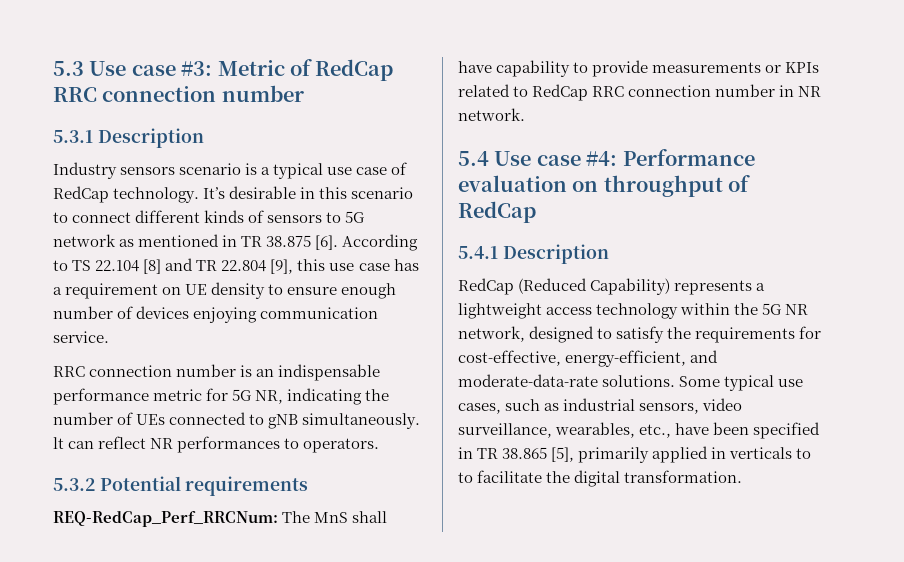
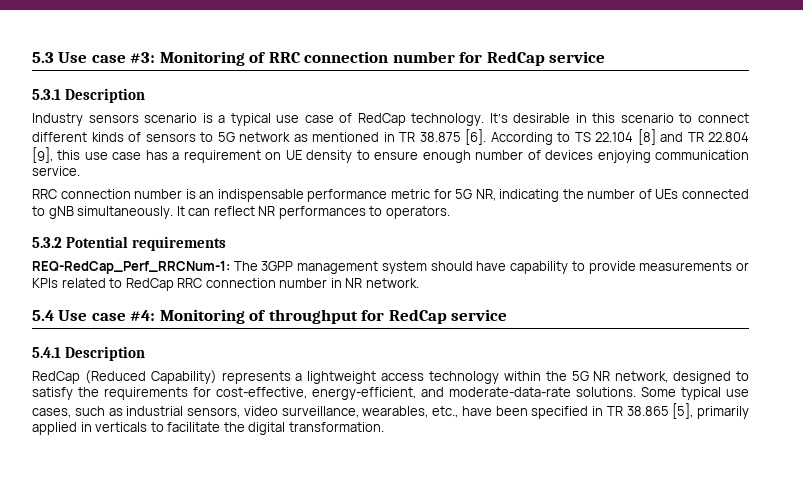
- 5.3 Use case #3: Metric of RedCap RRC connection number
+ 5.3 Use case #3: Monitoring of RRC connection number for RedCap service
- REQ-RedCap_Perf_RRCNum: The MnS shall have capability to provide measurements or KPIs related to RedCap RRC connection number in NR network.
+ REQ-RedCap_Perf_RRCNum-1: The 3GPP management system should have capability to provide measurements or KPIs related to RedCap RRC connection number in NR network.
- 5.4 Use case #4: Performance evaluation on throughput of RedCap
+ 5.4 Use case #4: Monitoring of throughput for RedCap service
- Some typical use cases, such as industrial sensors, video surveillance, wearables, etc., have been specified in TR 38.865 [5], primarily applied in verticals to to facilitate the digital transformation.
+ Some typical use cases, such as industrial sensors, video surveillance, wearables, etc., have been specified in TR 38.865 [5], primarily applied in verticals to facilitate the digital transformation.

